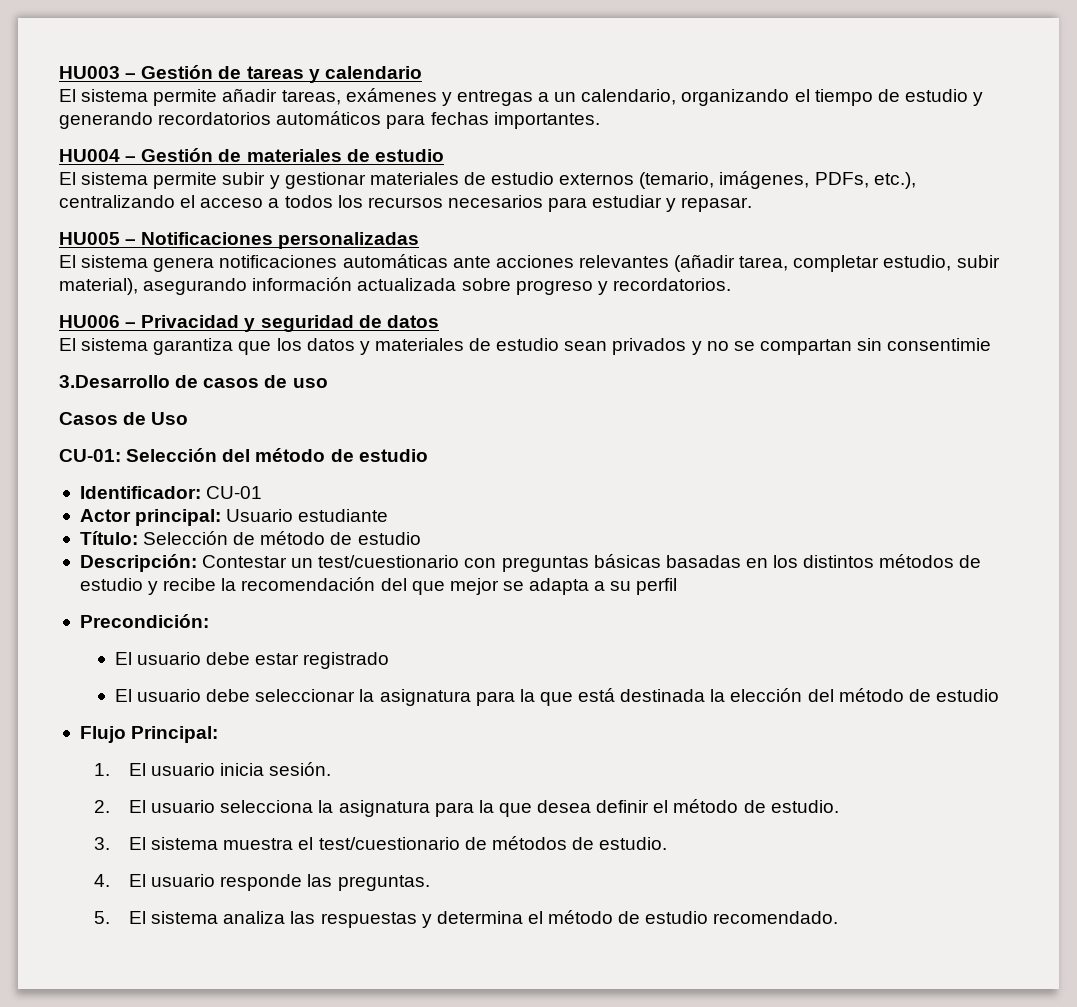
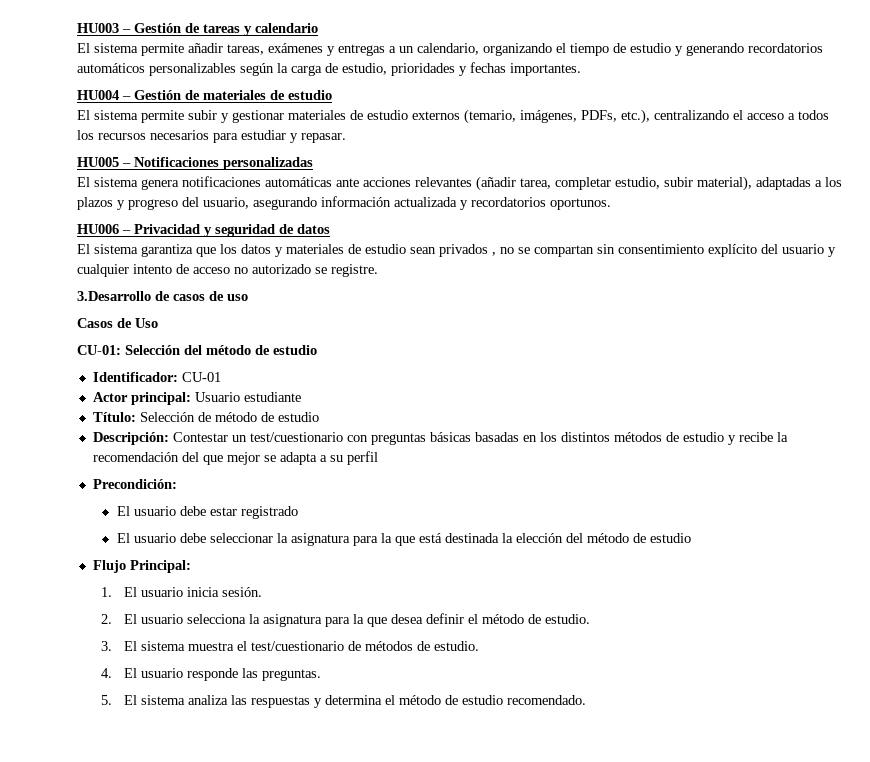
- El sistema permite añadir tareas, exámenes y entregas a un calendario, organizando el tiempo de estudio y generando recordatorios automáticos para fechas importantes.
+ El sistema permite añadir tareas, exámenes y entregas a un calendario, organizando el tiempo de estudio y generando recordatorios automáticos personalizables según la carga de estudio, prioridades y fechas importantes.
- El sistema genera notificaciones automáticas ante acciones relevantes (añadir tarea, completar estudio, subir material), asegurando información actualizada sobre progreso y recordatorios.
+ El sistema genera notificaciones automáticas ante acciones relevantes (añadir tarea, completar estudio, subir material), adaptadas a los plazos y progreso del usuario, asegurando información actualizada y recordatorios oportunos.
- El sistema garantiza que los datos y materiales de estudio sean privados y no se compartan sin consentimie
+ El sistema garantiza que los datos y materiales de estudio sean privados , no se compartan sin consentimiento explícito del usuario y cualquier intento de acceso no autorizado se registre.

